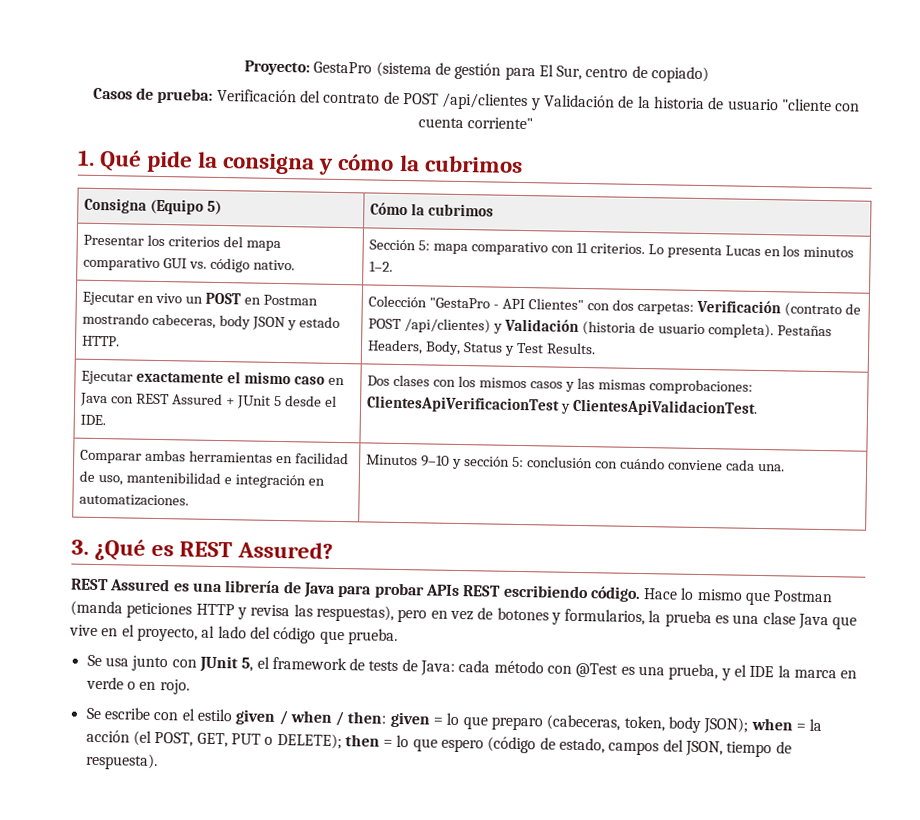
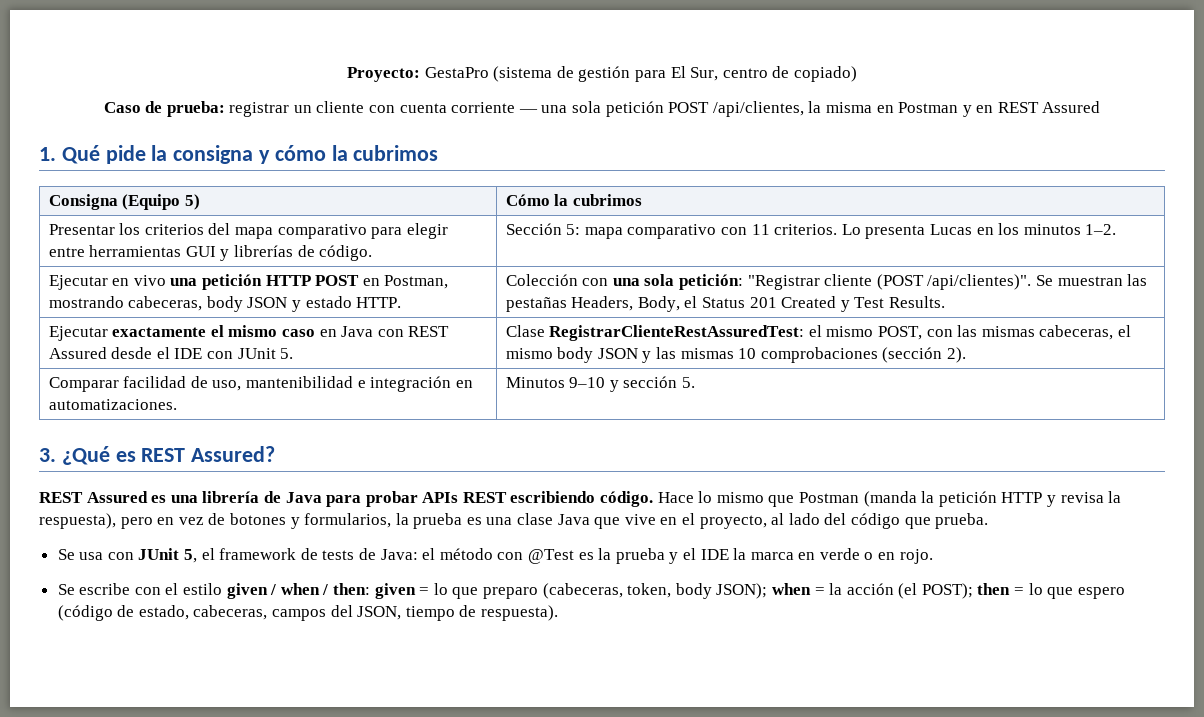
- Casos de prueba: Verificación del contrato de POST /api/clientes y Validación de la historia de usuario "cliente con cuenta corriente"
+ Caso de prueba: registrar un cliente con cuenta corriente — una sola petición POST /api/clientes, la misma en Postman y en REST Assured
- Presentar los criterios del mapa comparativo GUI vs. código nativo. | Sección 5: mapa comparativo con 11 criterios. Lo presenta Lucas en los minutos 1–2.
+ Presentar los criterios del mapa comparativo para elegir entre herramientas GUI y librerías de código. | Sección 5: mapa comparativo con 11 criterios. Lo presenta Lucas en los minutos 1–2.
- Ejecutar en vivo un POST en Postman mostrando cabeceras, body JSON y estado HTTP. | Colección "GestaPro - API Clientes" con dos carpetas: Verificación (contrato de POST /api/clientes) y Validación (historia de usuario completa). Pestañas Headers, Body, Status y Test Results.
+ Ejecutar en vivo una petición HTTP POST en Postman, mostrando cabeceras, body JSON y estado HTTP. | Colección con una sola petición: "Registrar cliente (POST /api/clientes)". Se muestran las pestañas Headers, Body, el Status 201 Created y Test Results.
- Ejecutar exactamente el mismo caso en Java con REST Assured + JUnit 5 desde el IDE. | Dos clases con los mismos casos y las mismas comprobaciones: ClientesApiVerificacionTest y ClientesApiValidacionTest.
- Comparar ambas herramientas en facilidad de uso, mantenibilidad e integración en automatizaciones. | Minutos 9–10 y sección 5: conclusión con cuándo conviene cada una.
+ Ejecutar exactamente el mismo caso en Java con REST Assured desde el IDE con JUnit 5. | Clase RegistrarClienteRestAssuredTest: el mismo POST, con las mismas cabeceras, el mismo body JSON y las mismas 10 comprobaciones (sección 2).
+ Comparar facilidad de uso, mantenibilidad e integración en automatizaciones. | Minutos 9–10 y sección 5.
- Hace lo mismo que Postman (manda peticiones HTTP y revisa las respuestas), pero en vez de botones y formularios, la prueba es una clase Java que vive en el proyecto, al lado del código que prueba.
+ Hace lo mismo que Postman (manda la petición HTTP y revisa la respuesta), pero en vez de botones y formularios, la prueba es una clase Java que vive en el proyecto, al lado del código que prueba.
- Se usa junto con JUnit 5, el framework de tests de Java: cada método con @Test es una prueba, y el IDE la marca en verde o en rojo.
+ Se usa con JUnit 5, el framework de tests de Java: el método con @Test es la prueba y el IDE la marca en verde o en rojo.
- Se escribe con el estilo given / when / then: given = lo que preparo (cabeceras, token, body JSON); when = la acción (el POST, GET, PUT o DELETE); then = lo que espero (código de estado, campos del JSON, tiempo de respuesta).
+ Se escribe con el estilo given / when / then: given = lo que preparo (cabeceras, token, body JSON); when = la acción (el POST); then = lo que espero (código de estado, cabeceras, campos del JSON, tiempo de respuesta).

